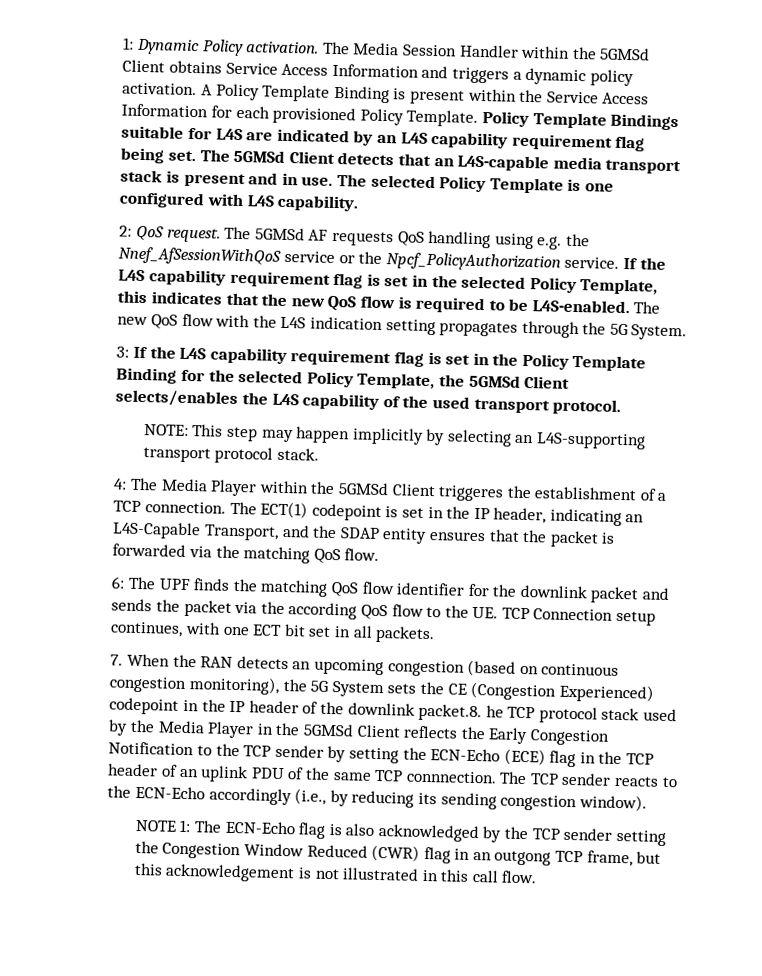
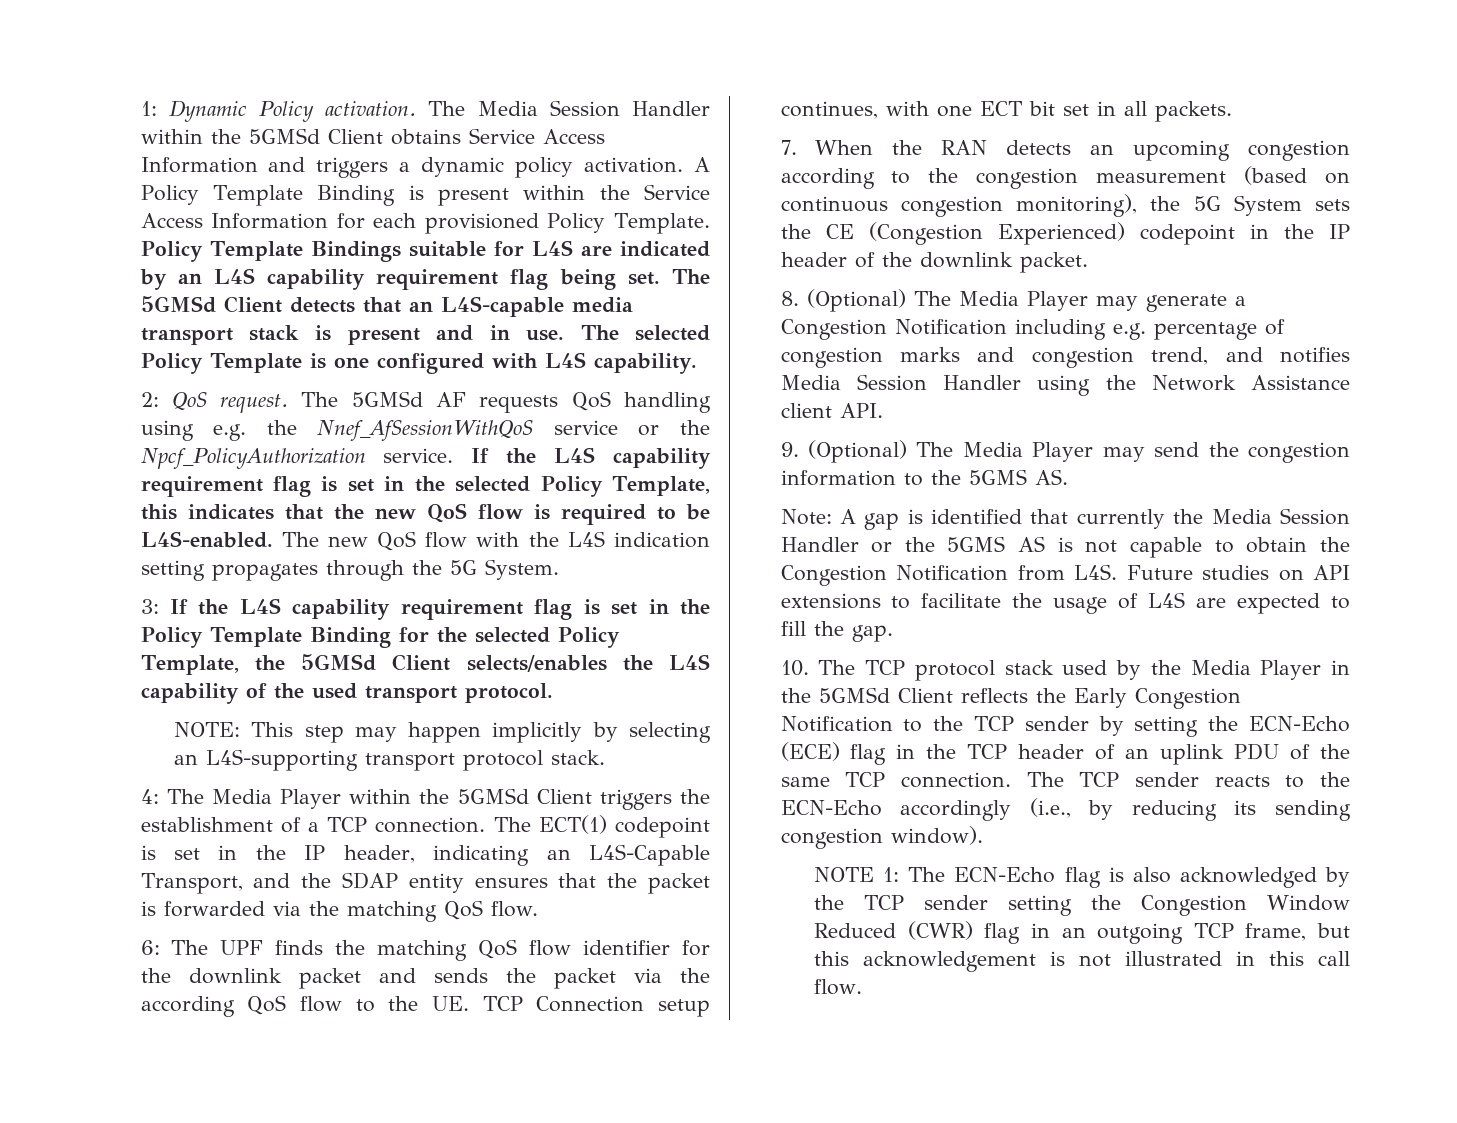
- 4: The Media Player within the 5GMSd Client triggeres the establishment of a TCP connection.
+ 4: The Media Player within the 5GMSd Client triggers the establishment of a TCP connection.
- 7. When the RAN detects an upcoming congestion (based on continuous congestion monitoring), the 5G System sets the CE (Congestion Experienced) codepoint in the IP header of the downlink packet.8. he TCP protocol stack used by the Media Player in the 5GMSd Client reflects the Early Congestion Notification to the TCP sender by setting the ECN-Echo (ECE) flag in the TCP header of an uplink PDU of the same TCP connnection.
+ 7. When the RAN detects an upcoming congestion according to the congestion measurement (based on continuous congestion monitoring), the 5G System sets the CE (Congestion Experienced) codepoint in the IP header of the downlink packet.
+ 8. (Optional) The Media Player may generate a Congestion Notification including e.g. percentage of congestion marks and congestion trend, and notifies Media Session Handler using the Network Assistance client API.
+ 9. (Optional) The Media Player may send the congestion information to the 5GMS AS.
+ Note: A gap is identified that currently the Media Session Handler or the 5GMS AS is not capable to obtain the Congestion Notification from L4S. Future studies on API extensions to facilitate the usage of L4S are expected to fill the gap.
+ 10. The TCP protocol stack used by the Media Player in the 5GMSd Client reflects the Early Congestion Notification to the TCP sender by setting the ECN-Echo (ECE) flag in the TCP header of an uplink PDU of the same TCP connection.
- NOTE 1: The ECN-Echo flag is also acknowledged by the TCP sender setting the Congestion Window Reduced (CWR) flag in an outgong TCP frame, but this acknowledgement is not illustrated in this call flow.
+ NOTE 1: The ECN-Echo flag is also acknowledged by the TCP sender setting the Congestion Window Reduced (CWR) flag in an outgoing TCP frame, but this acknowledgement is not illustrated in this call flow.

